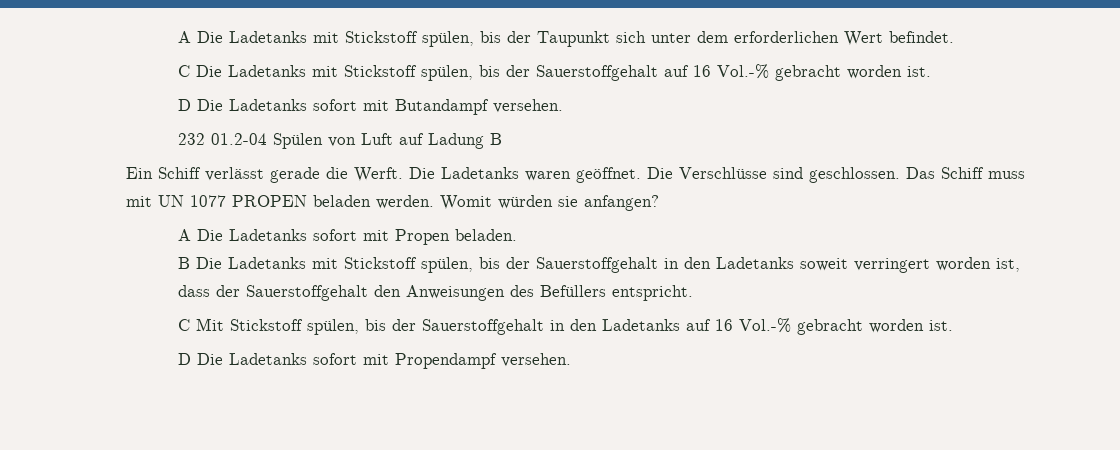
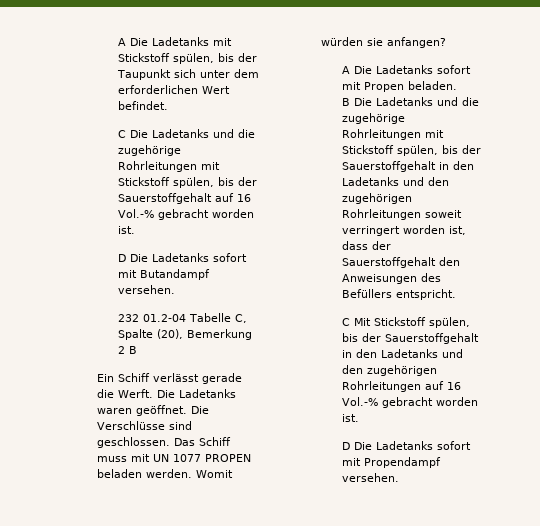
- C Die Ladetanks mit Stickstoff spülen, bis der Sauerstoffgehalt auf 16 Vol.-% gebracht worden ist.
+ C Die Ladetanks und die zugehörige Rohrleitungen mit Stickstoff spülen, bis der Sauerstoffgehalt auf 16 Vol.-% gebracht worden ist.
- 232 01.2-04 Spülen von Luft auf Ladung B
+ 232 01.2-04 Tabelle C, Spalte (20), Bemerkung 2 B
- B Die Ladetanks mit Stickstoff spülen, bis der Sauerstoffgehalt in den Ladetanks soweit verringert worden ist, dass der Sauerstoffgehalt den Anweisungen des Befüllers entspricht.
+ B Die Ladetanks und die zugehörige Rohrleitungen mit Stickstoff spülen, bis der Sauerstoffgehalt in den Ladetanks und den zugehörigen Rohrleitungen soweit verringert worden ist, dass der Sauerstoffgehalt den Anweisungen des Befüllers entspricht.
- C Mit Stickstoff spülen, bis der Sauerstoffgehalt in den Ladetanks auf 16 Vol.-% gebracht worden ist.
+ C Mit Stickstoff spülen, bis der Sauerstoffgehalt in den Ladetanks und den zugehörigen Rohrleitungen auf 16 Vol.-% gebracht worden ist.

